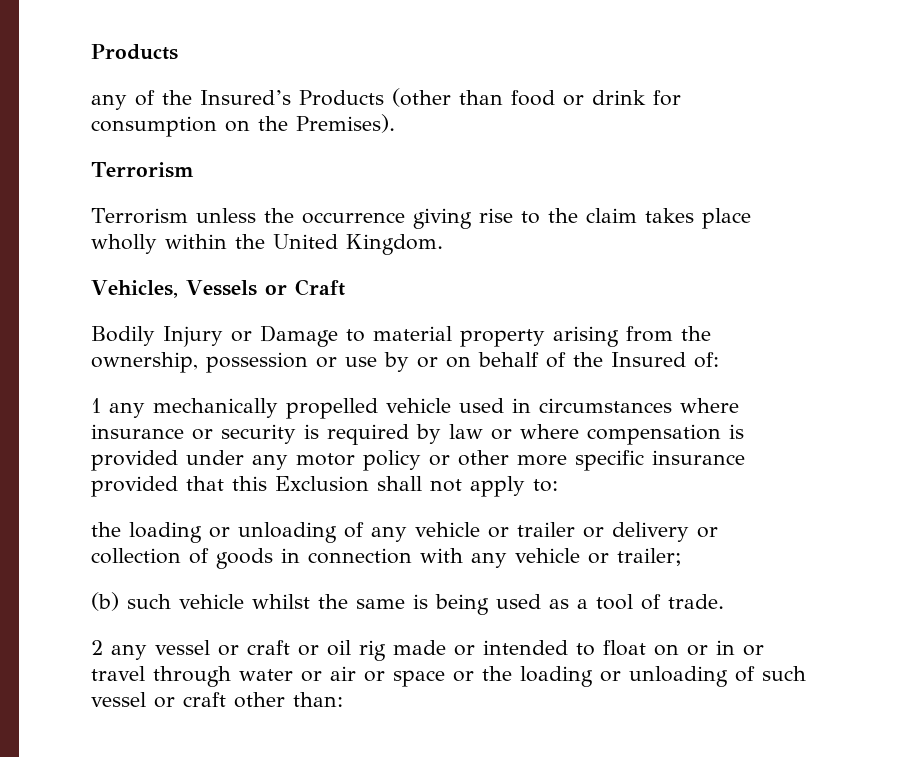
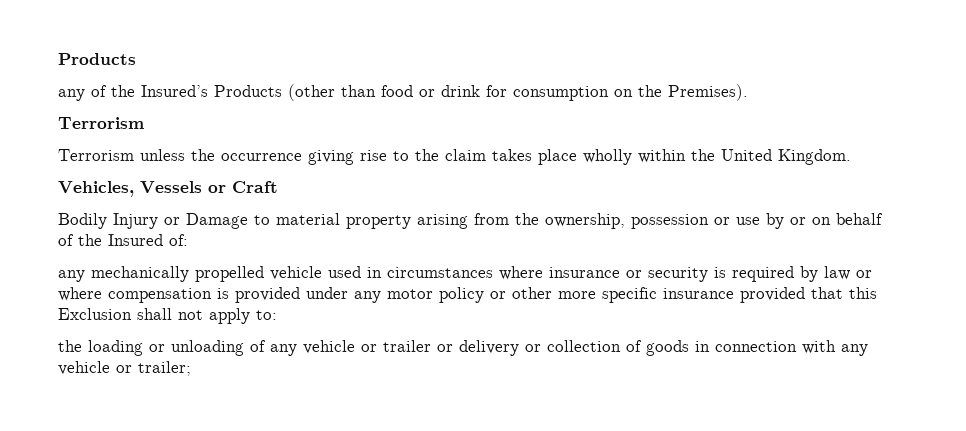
- 1 any mechanically propelled vehicle used in circumstances where insurance or security is required by law or where compensation is provided under any motor policy or other more specific insurance provided that this Exclusion shall not apply to:
+ any mechanically propelled vehicle used in circumstances where insurance or security is required by law or where compensation is provided under any motor policy or other more specific insurance provided that this Exclusion shall not apply to:
- (b) such vehicle whilst the same is being used as a tool of trade.
- 2 any vessel or craft or oil rig made or intended to float on or in or travel through water or air or space or the loading or unloading of such vessel or craft other than:

